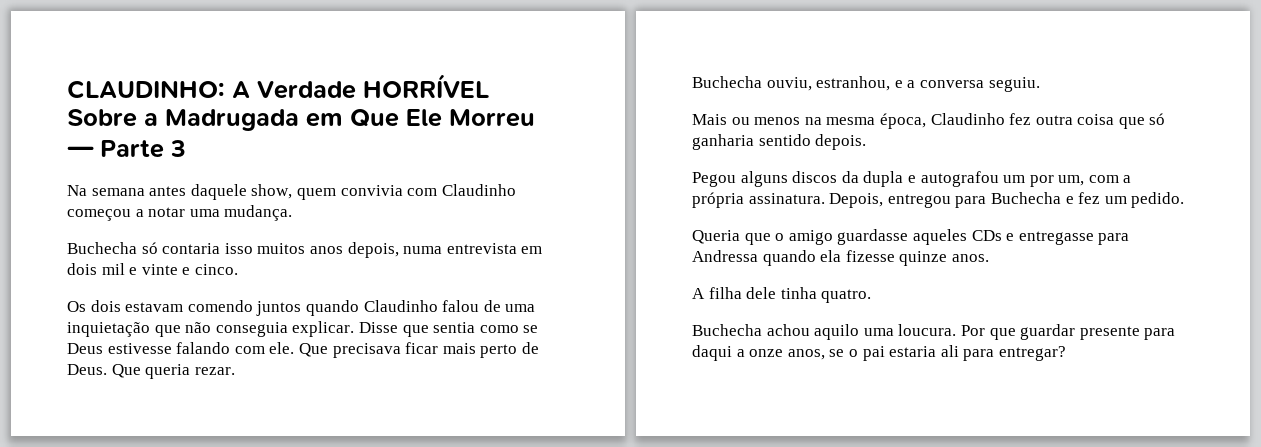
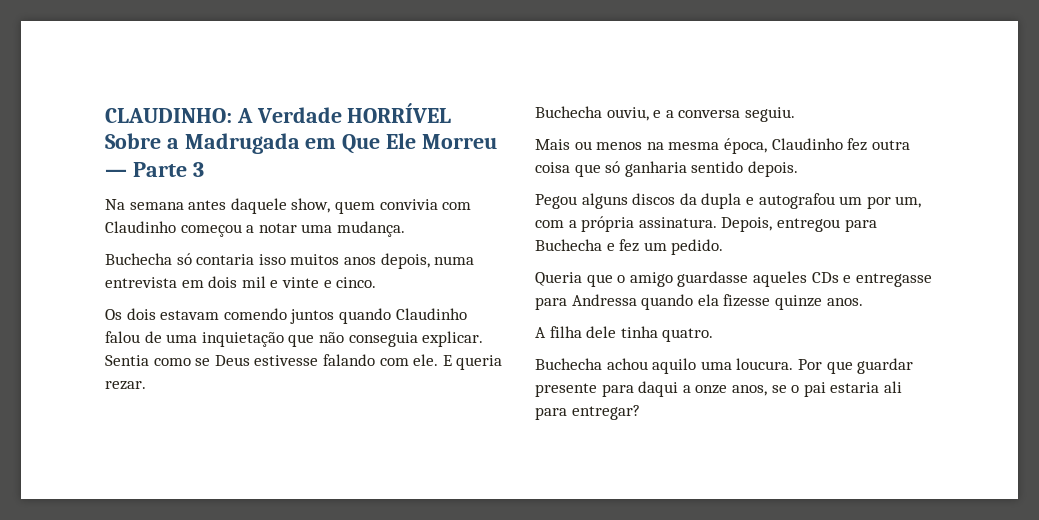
- Disse que sentia como se Deus estivesse falando com ele.
+ Sentia como se Deus estivesse falando com ele.
- Que precisava ficar mais perto de Deus. Que queria rezar.
+ E queria rezar.
- Buchecha ouviu, estranhou, e a conversa seguiu.
+ Buchecha ouviu, e a conversa seguiu.

